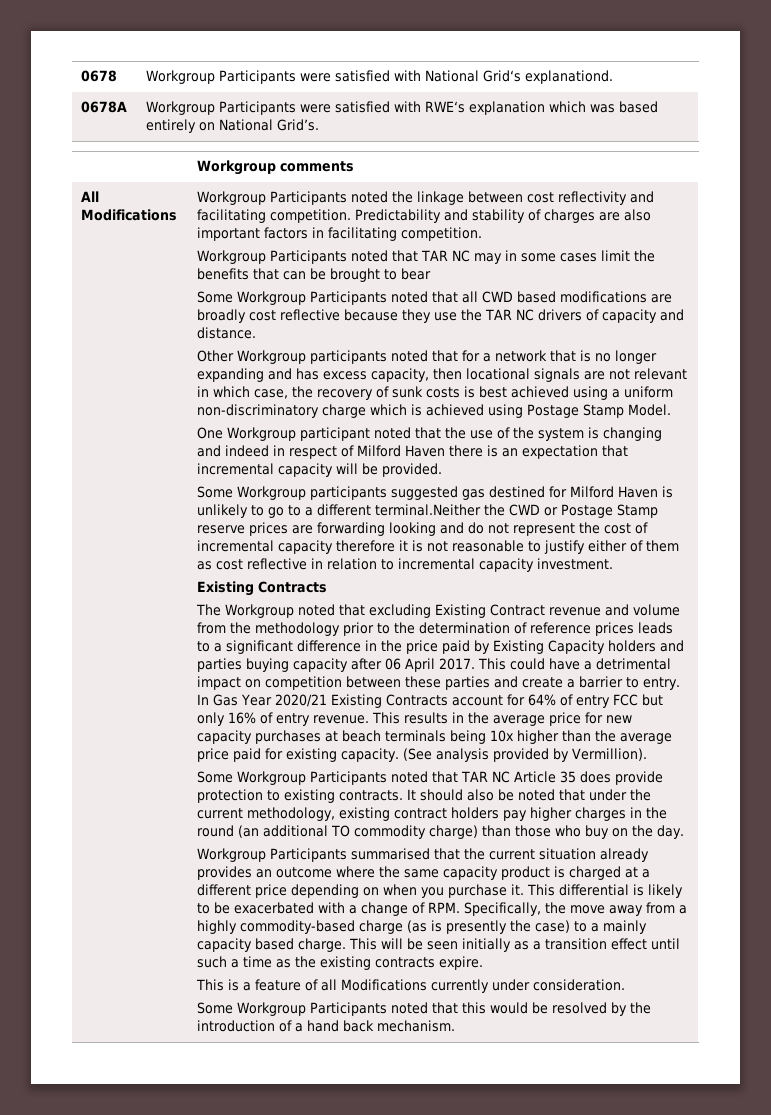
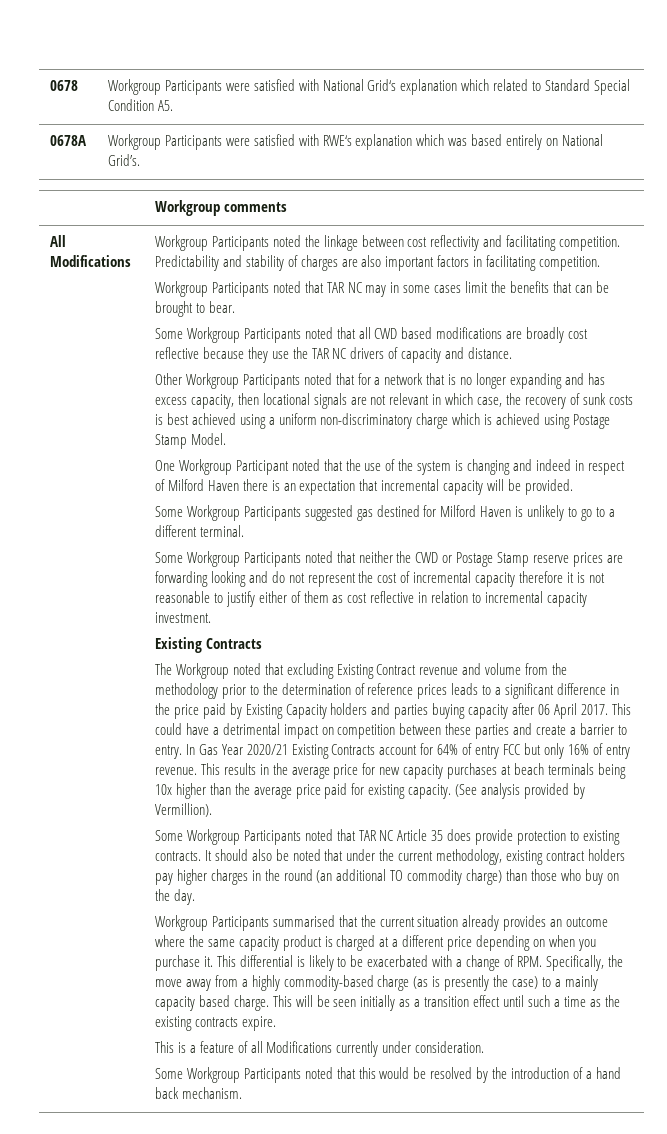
- 0678 | Workgroup Participants were satisfied with National Grid‘s explanationd.
+ 0678 | Workgroup Participants were satisfied with National Grid‘s explanation which related to Standard Special Condition A5.
- Workgroup Participants noted that TAR NC may in some cases limit the benefits that can be brought to bear
+ Workgroup Participants noted that TAR NC may in some cases limit the benefits that can be brought to bear.
- Other Workgroup participants noted that for a network that is no longer expanding and has excess capacity, then locational signals are not relevant in which case, the recovery of sunk costs is best achieved using a uniform non-discriminatory charge which is achieved using Postage Stamp Model.
+ Other Workgroup Participants noted that for a network that is no longer expanding and has excess capacity, then locational signals are not relevant in which case, the recovery of sunk costs is best achieved using a uniform non-discriminatory charge which is achieved using Postage Stamp Model.
- One Workgroup participant noted that the use of the system is changing and indeed in respect of Milford Haven there is an expectation that incremental capacity will be provided.
+ One Workgroup Participant noted that the use of the system is changing and indeed in respect of Milford Haven there is an expectation that incremental capacity will be provided.
- Some Workgroup participants suggested gas destined for Milford Haven is unlikely to go to a different terminal.Neither the CWD or Postage Stamp reserve prices are forwarding looking and do not represent the cost of incremental capacity therefore it is not reasonable to justify either of them as cost reflective in relation to incremental capacity investment.
+ Some Workgroup Participants suggested gas destined for Milford Haven is unlikely to go to a different terminal.
+ Some Workgroup Participants noted that neither the CWD or Postage Stamp reserve prices are forwarding looking and do not represent the cost of incremental capacity therefore it is not reasonable to justify either of them as cost reflective in relation to incremental capacity investment.

